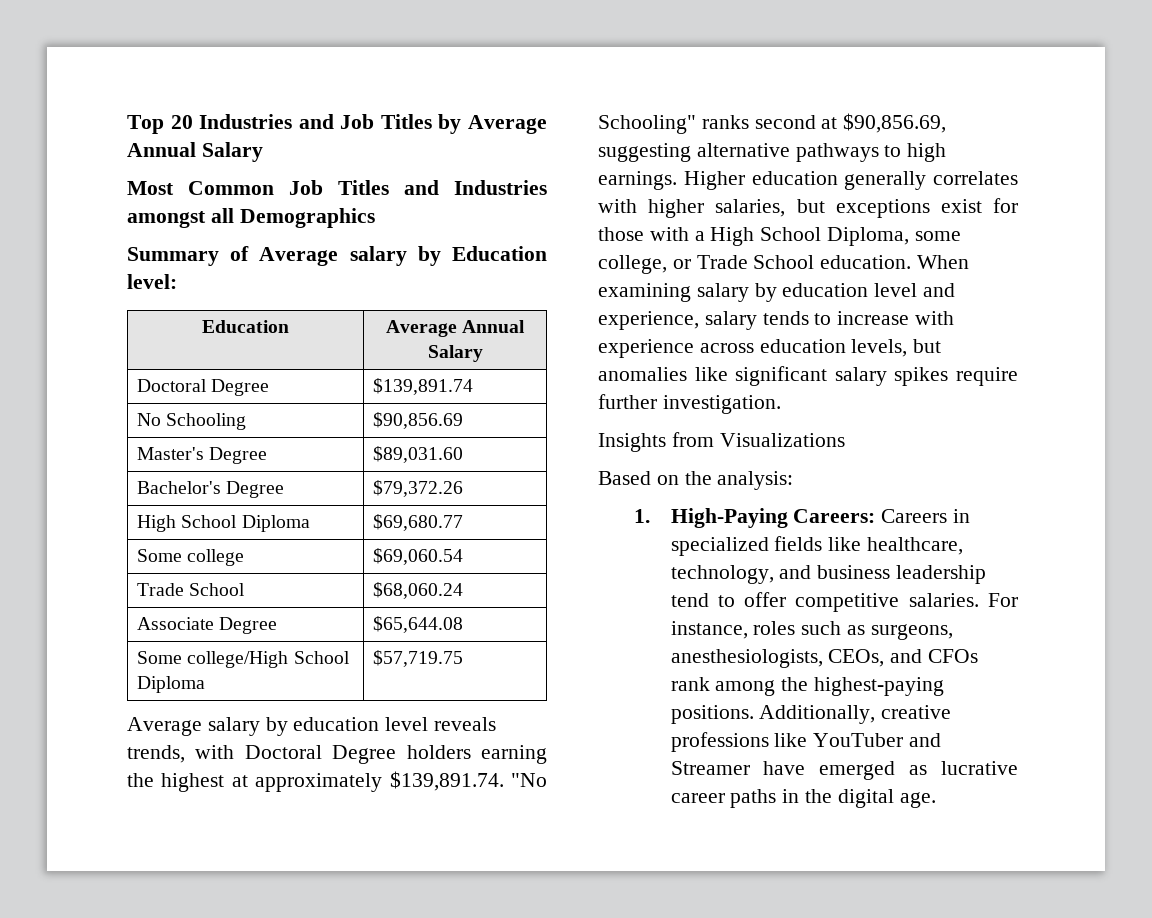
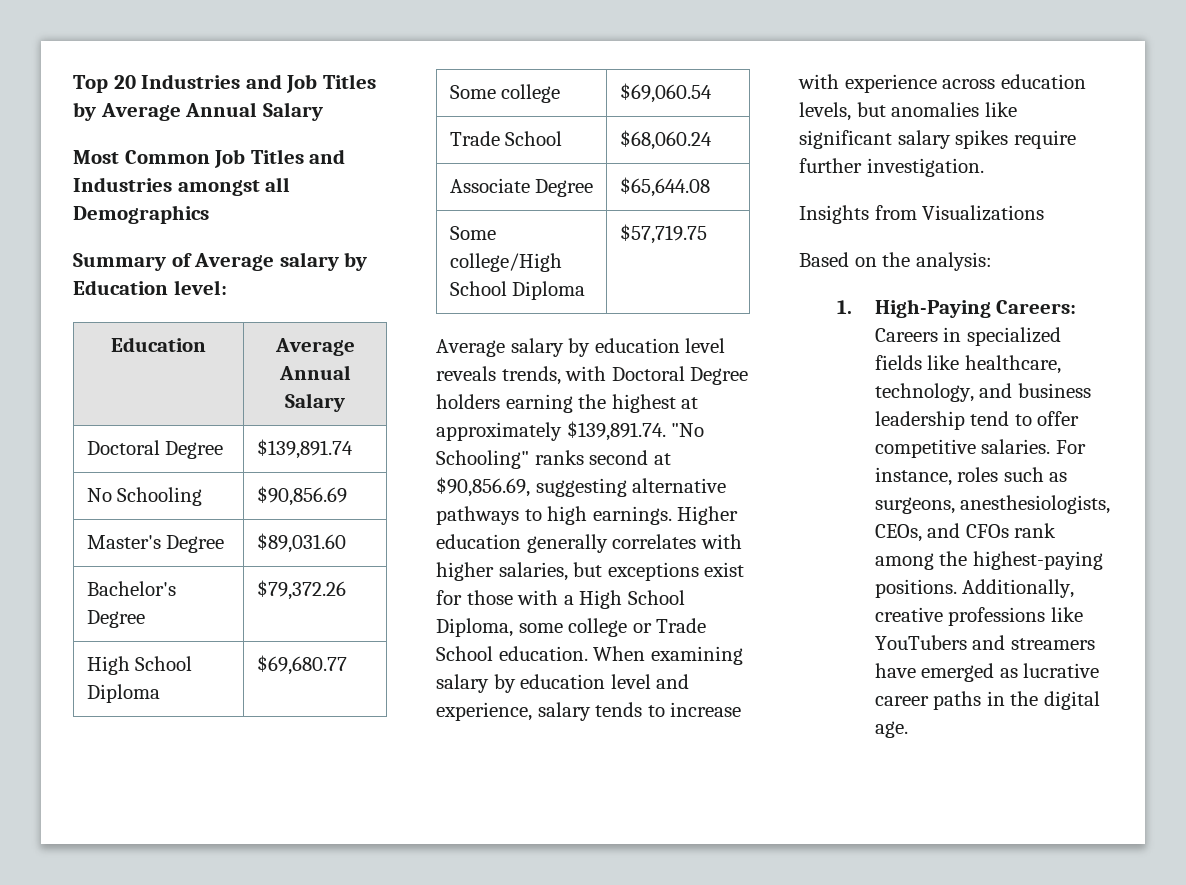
- Higher education generally correlates with higher salaries, but exceptions exist for those with a High School Diploma, some college, or Trade School education.
+ Higher education generally correlates with higher salaries, but exceptions exist for those with a High School Diploma, some college or Trade School education.
- Additionally, creative professions like YouTuber and Streamer have emerged as lucrative career paths in the digital age.
+ Additionally, creative professions like YouTubers and streamers have emerged as lucrative career paths in the digital age.

